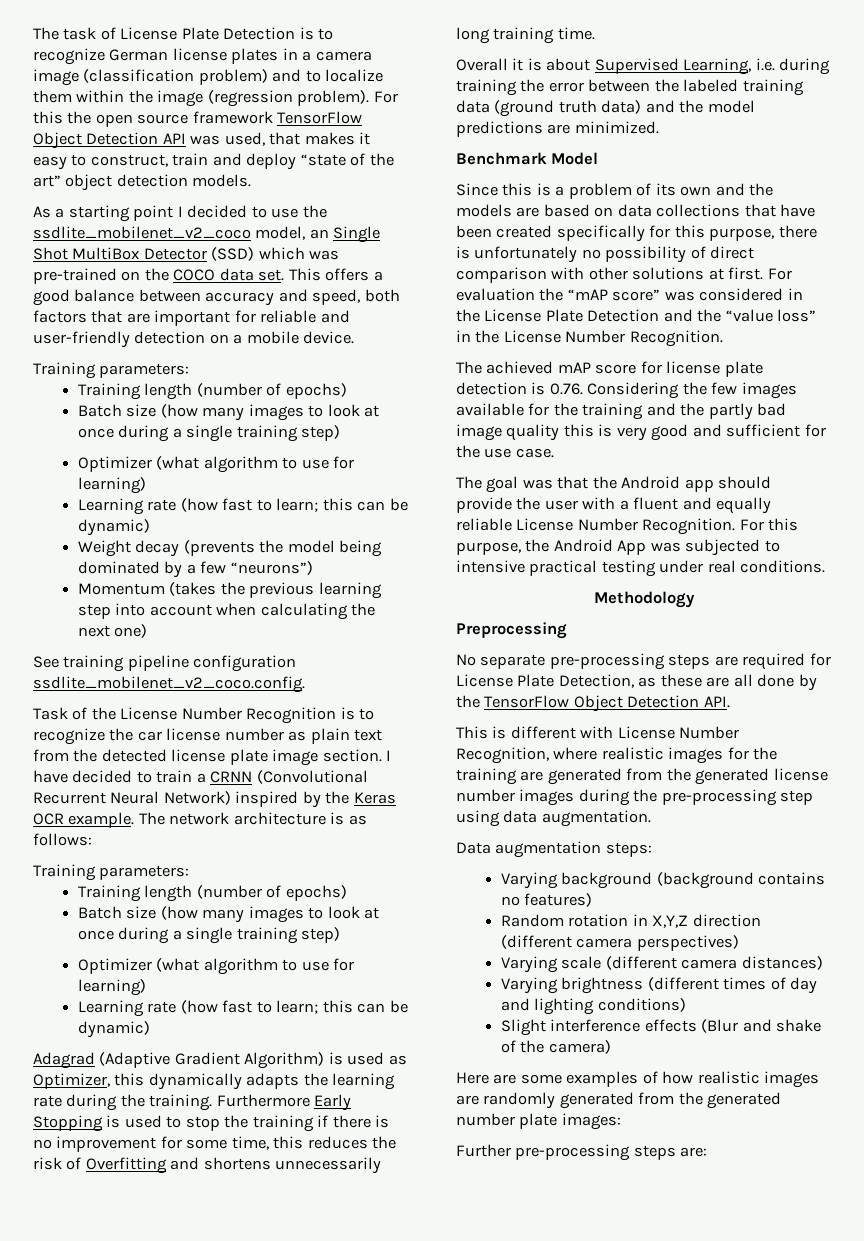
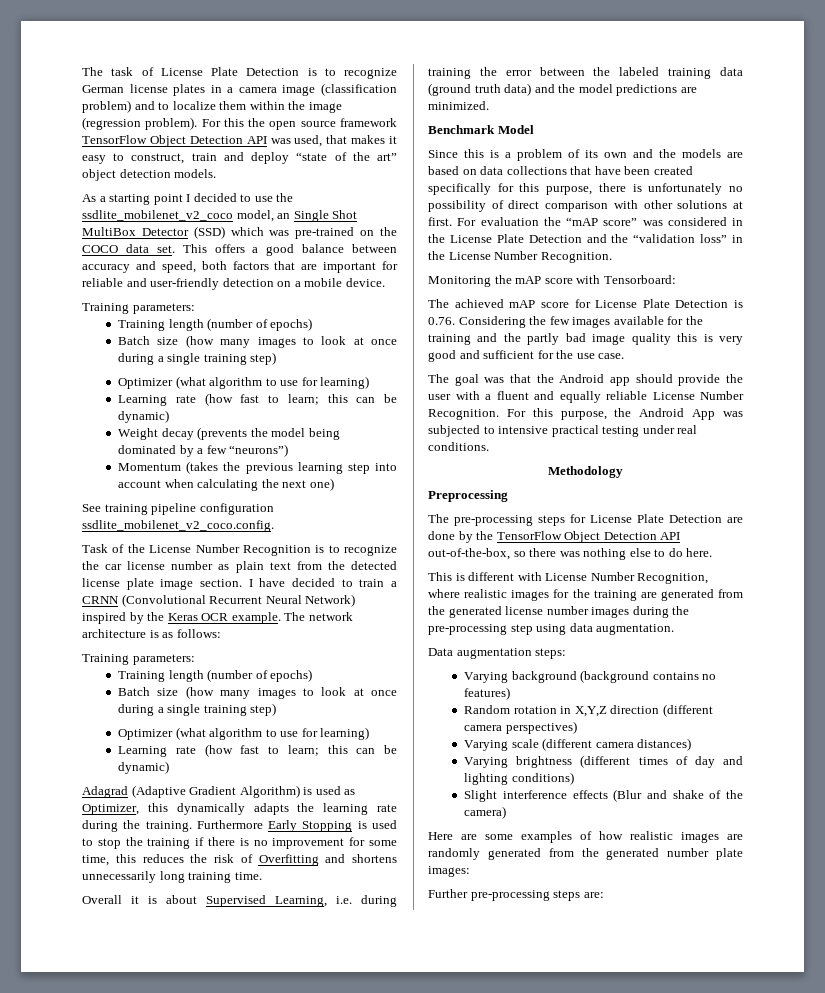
- For evaluation the “mAP score” was considered in the License Plate Detection and the “value loss” in the License Number Recognition.
+ For evaluation the “mAP score” was considered in the License Plate Detection and the “validation loss” in the License Number Recognition.
+ Monitoring the mAP score with Tensorboard:
- The achieved mAP score for license plate detection is 0.76. Considering the few images available for the training and the partly bad image quality this is very good and sufficient for the use case.
+ The achieved mAP score for License Plate Detection is 0.76. Considering the few images available for the training and the partly bad image quality this is very good and sufficient for the use case.
- No separate pre-processing steps are required for License Plate Detection, as these are all done by the TensorFlow Object Detection API.
+ The pre-processing steps for License Plate Detection are done by the TensorFlow Object Detection API out-of-the-box, so there was nothing else to do here.

